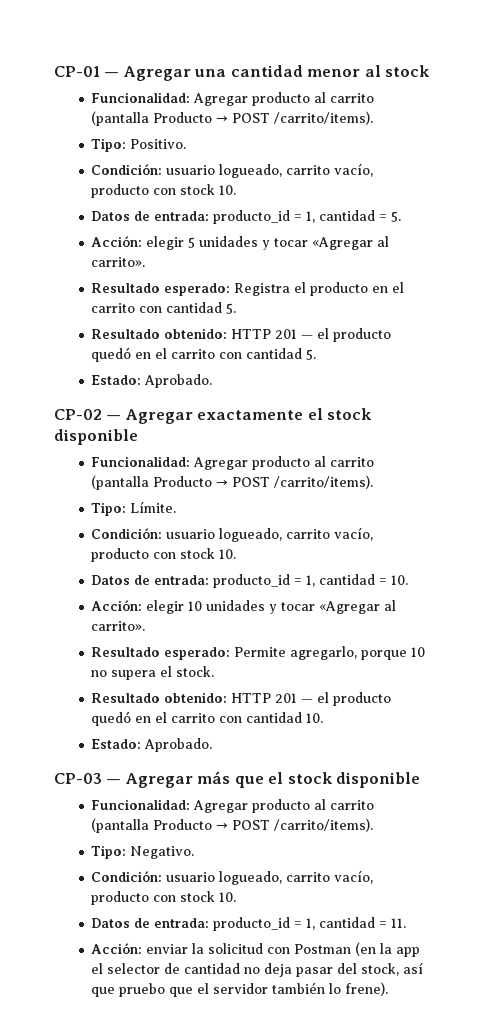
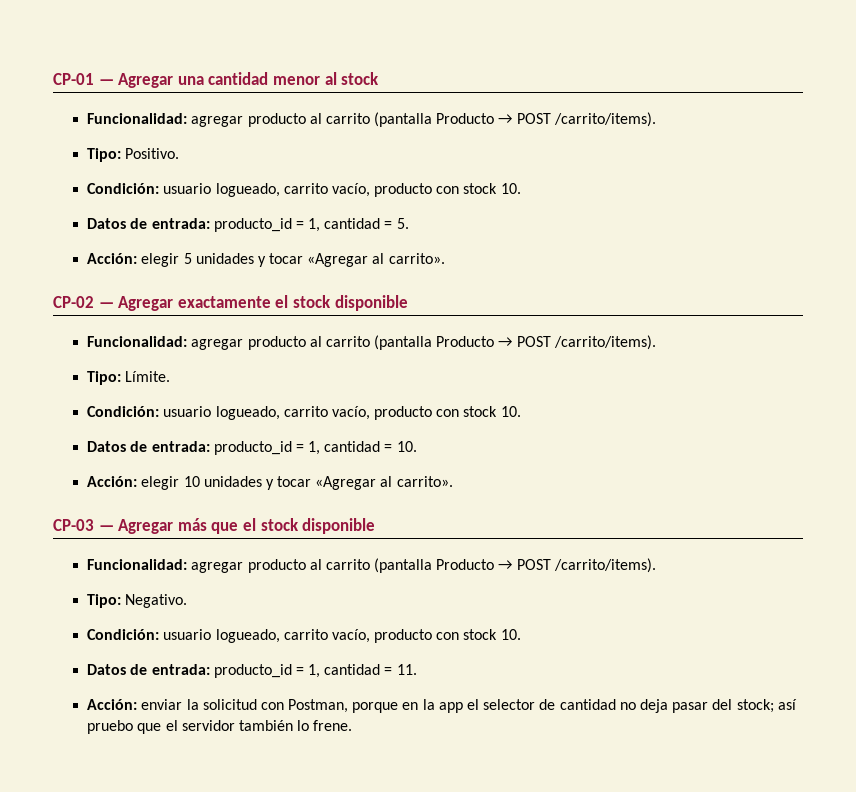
  CP-01 — Agregar una cantidad menor al stock
- Funcionalidad: Agregar producto al carrito (pantalla Producto → POST /carrito/items).
+ Funcionalidad: agregar producto al carrito (pantalla Producto → POST /carrito/items).
- Resultado esperado: Registra el producto en el carrito con cantidad 5.
- Resultado obtenido: HTTP 201 — el producto quedó en el carrito con cantidad 5.
- Estado: Aprobado.
  CP-02 — Agregar exactamente el stock disponible
- Funcionalidad: Agregar producto al carrito (pantalla Producto → POST /carrito/items).
+ Funcionalidad: agregar producto al carrito (pantalla Producto → POST /carrito/items).
- Resultado esperado: Permite agregarlo, porque 10 no supera el stock.
- Resultado obtenido: HTTP 201 — el producto quedó en el carrito con cantidad 10.
- Estado: Aprobado.
  CP-03 — Agregar más que el stock disponible
- Funcionalidad: Agregar producto al carrito (pantalla Producto → POST /carrito/items).
+ Funcionalidad: agregar producto al carrito (pantalla Producto → POST /carrito/items).
- Acción: enviar la solicitud con Postman (en la app el selector de cantidad no deja pasar del stock, así que pruebo que el servidor también lo frene).
+ Acción: enviar la solicitud con Postman, porque en la app el selector de cantidad no deja pasar del stock; así pruebo que el servidor también lo frene.

